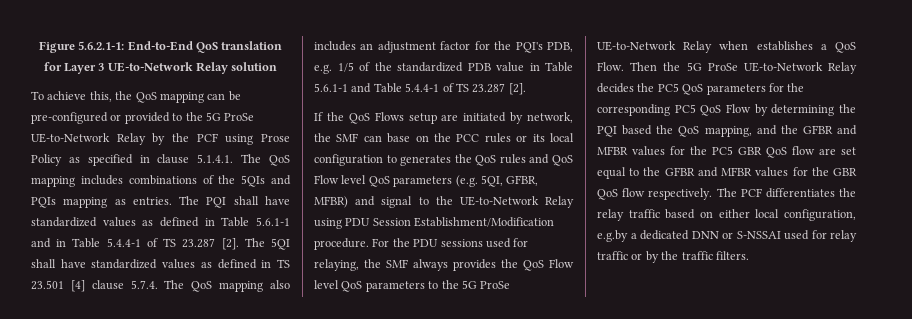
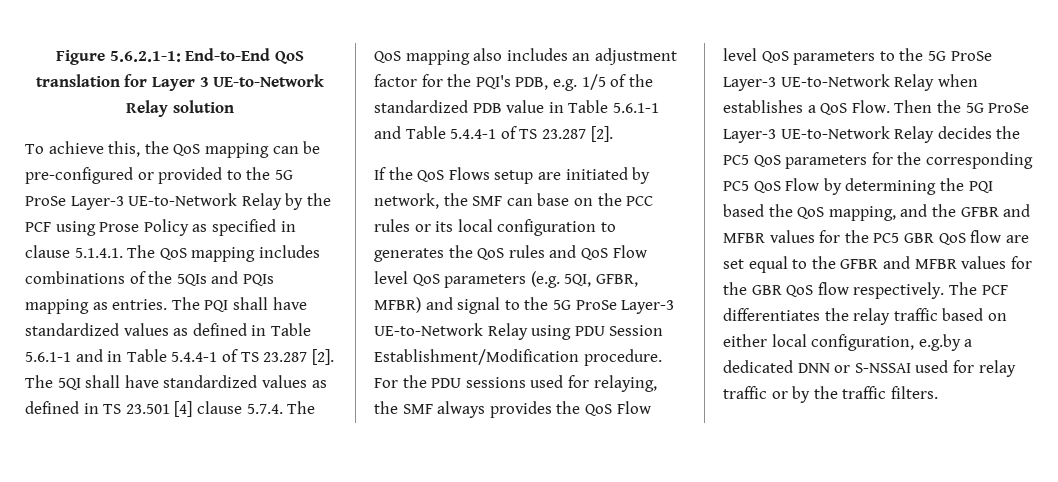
- To achieve this, the QoS mapping can be pre-configured or provided to the 5G ProSe UE-to-Network Relay by the PCF using Prose Policy as specified in clause 5.1.4.1. The QoS mapping includes combinations of the 5QIs and PQIs mapping as entries.
+ To achieve this, the QoS mapping can be pre-configured or provided to the 5G ProSe Layer-3 UE-to-Network Relay by the PCF using Prose Policy as specified in clause 5.1.4.1. The QoS mapping includes combinations of the 5QIs and PQIs mapping as entries.
- If the QoS Flows setup are initiated by network, the SMF can base on the PCC rules or its local configuration to generates the QoS rules and QoS Flow level QoS parameters (e.g. 5QI, GFBR, MFBR) and signal to the UE-to-Network Relay using PDU Session Establishment/Modification procedure.
+ If the QoS Flows setup are initiated by network, the SMF can base on the PCC rules or its local configuration to generates the QoS rules and QoS Flow level QoS parameters (e.g. 5QI, GFBR, MFBR) and signal to the 5G ProSe Layer-3 UE-to-Network Relay using PDU Session Establishment/Modification procedure.
- For the PDU sessions used for relaying, the SMF always provides the QoS Flow level QoS parameters to the 5G ProSe UE-to-Network Relay when establishes a QoS Flow.
+ For the PDU sessions used for relaying, the SMF always provides the QoS Flow level QoS parameters to the 5G ProSe Layer-3 UE-to-Network Relay when establishes a QoS Flow.
- Then the 5G ProSe UE-to-Network Relay decides the PC5 QoS parameters for the corresponding PC5 QoS Flow by determining the PQI based the QoS mapping, and the GFBR and MFBR values for the PC5 GBR QoS flow are set equal to the GFBR and MFBR values for the GBR QoS flow respectively.
+ Then the 5G ProSe Layer-3 UE-to-Network Relay decides the PC5 QoS parameters for the corresponding PC5 QoS Flow by determining the PQI based the QoS mapping, and the GFBR and MFBR values for the PC5 GBR QoS flow are set equal to the GFBR and MFBR values for the GBR QoS flow respectively.

